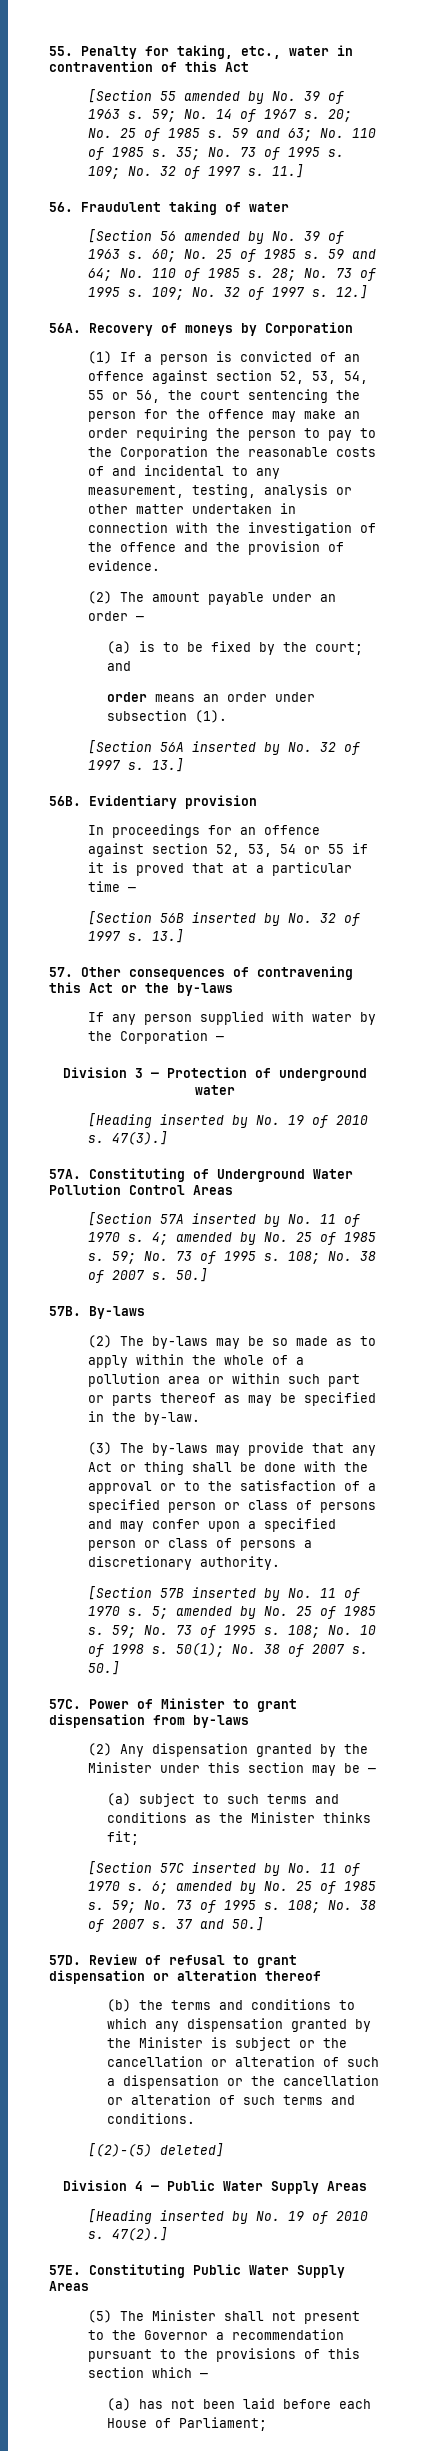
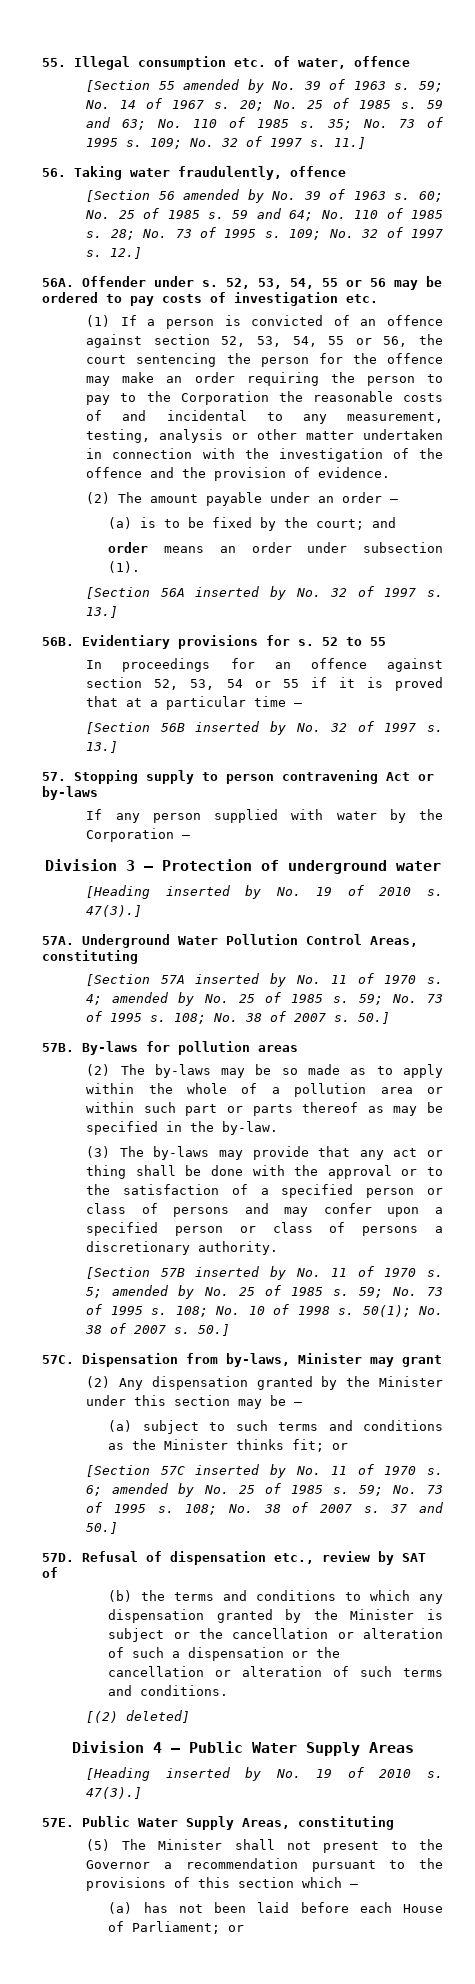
- 55. Penalty for taking, etc., water in contravention of this Act
+ 55. Illegal consumption etc. of water, offence
- 56. Fraudulent taking of water
+ 56. Taking water fraudulently, offence
- Recovery of moneys by Corporation
+ Offender under s. 52, 53, 54, 55 or 56 may be ordered to pay costs of investigation etc.
- Evidentiary provision
+ Evidentiary provisions for s. 52 to 55
- 57. Other consequences of contravening this Act or the by-laws
+ 57. Stopping supply to person contravening Act or by-laws
- Constituting of Underground Water Pollution Control Areas
+ Underground Water Pollution Control Areas, constituting
- By-laws
+ By-laws for pollution areas
- (3) The by-laws may provide that any Act or thing shall be done with the approval or to the satisfaction of a specified person or class of persons and may confer upon a specified person or class of persons a discretionary authority.
+ (3) The by-laws may provide that any act or thing shall be done with the approval or to the satisfaction of a specified person or class of persons and may confer upon a specified person or class of persons a discretionary authority.
- Power of Minister to grant dispensation from by-laws
+ Dispensation from by-laws, Minister may grant
- (a) subject to such terms and conditions as the Minister thinks fit;
+ (a) subject to such terms and conditions as the Minister thinks fit; or
- Review of refusal to grant dispensation or alteration thereof
+ Refusal of dispensation etc., review by SAT of
- [(2)-(5) deleted]
+ [(2) deleted]
  Division 4 — Public Water Supply Areas
- [Heading inserted by No. 19 of 2010 s. 47(2).]
+ [Heading inserted by No. 19 of 2010 s. 47(3).]
- Constituting Public Water Supply Areas
+ Public Water Supply Areas, constituting
- (a) has not been laid before each House of Parliament;
+ (a) has not been laid before each House of Parliament; or

